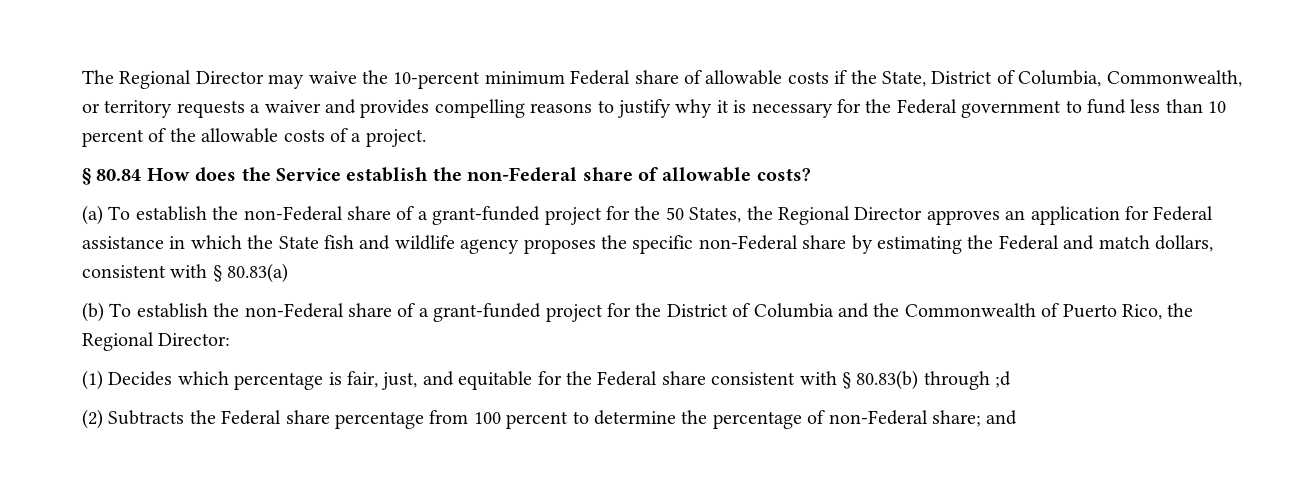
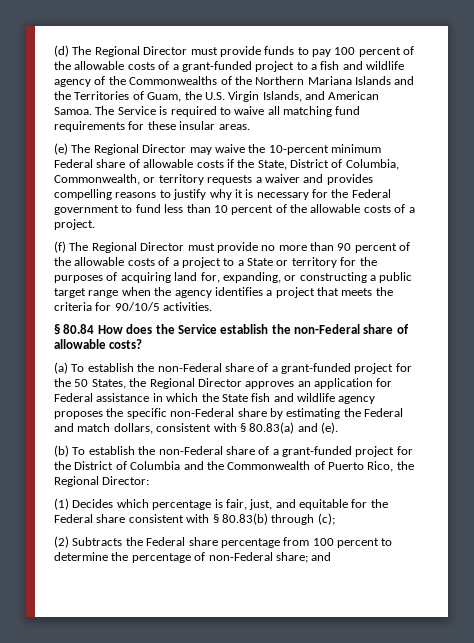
- The Regional Director may waive the 10-percent minimum Federal share of allowable costs if the State, District of Columbia, Commonwealth, or territory requests a waiver and provides compelling reasons to justify why it is necessary for the Federal government to fund less than 10 percent of the allowable costs of a project.
+ (d) The Regional Director must provide funds to pay 100 percent of the allowable costs of a grant-funded project to a fish and wildlife agency of the Commonwealths of the Northern Mariana Islands and the Territories of Guam, the U.S. Virgin Islands, and American Samoa. The Service is required to waive all matching fund requirements for these insular areas.
+ (e) The Regional Director may waive the 10-percent minimum Federal share of allowable costs if the State, District of Columbia, Commonwealth, or territory requests a waiver and provides compelling reasons to justify why it is necessary for the Federal government to fund less than 10 percent of the allowable costs of a project.
+ (f) The Regional Director must provide no more than 90 percent of the allowable costs of a project to a State or territory for the purposes of acquiring land for, expanding, or constructing a public target range when the agency identifies a project that meets the criteria for 90/10/5 activities.
- (a) To establish the non-Federal share of a grant-funded project for the 50 States, the Regional Director approves an application for Federal assistance in which the State fish and wildlife agency proposes the specific non-Federal share by estimating the Federal and match dollars, consistent with § 80.83(a)
+ (a) To establish the non-Federal share of a grant-funded project for the 50 States, the Regional Director approves an application for Federal assistance in which the State fish and wildlife agency proposes the specific non-Federal share by estimating the Federal and match dollars, consistent with § 80.83(a) and (e).
- (1) Decides which percentage is fair, just, and equitable for the Federal share consistent with § 80.83(b) through ;d
+ (1) Decides which percentage is fair, just, and equitable for the Federal share consistent with § 80.83(b) through (c);

